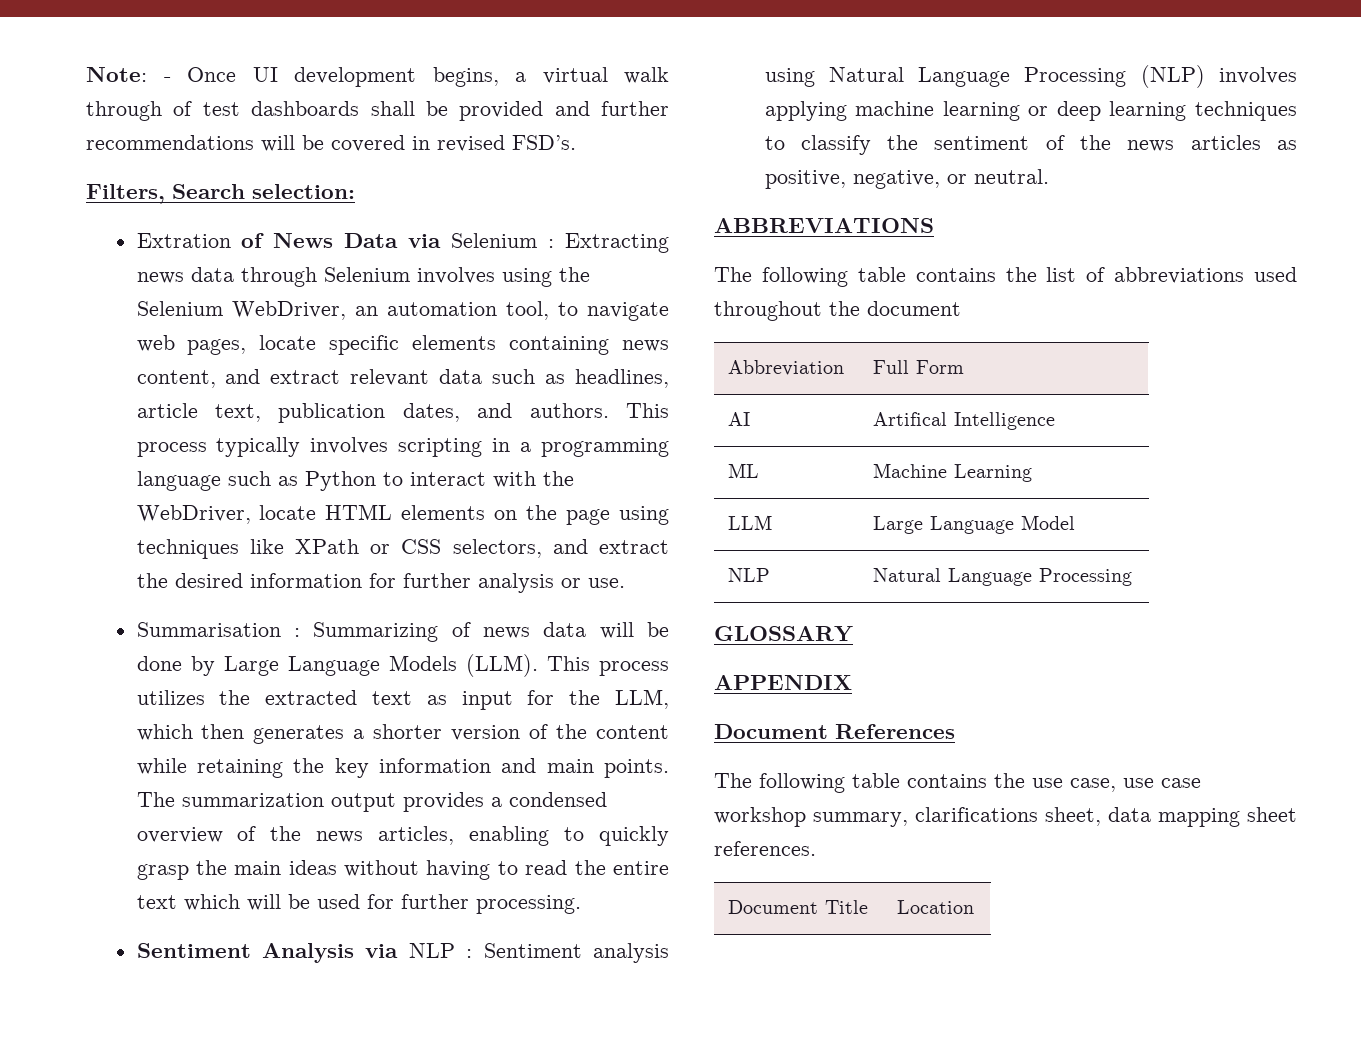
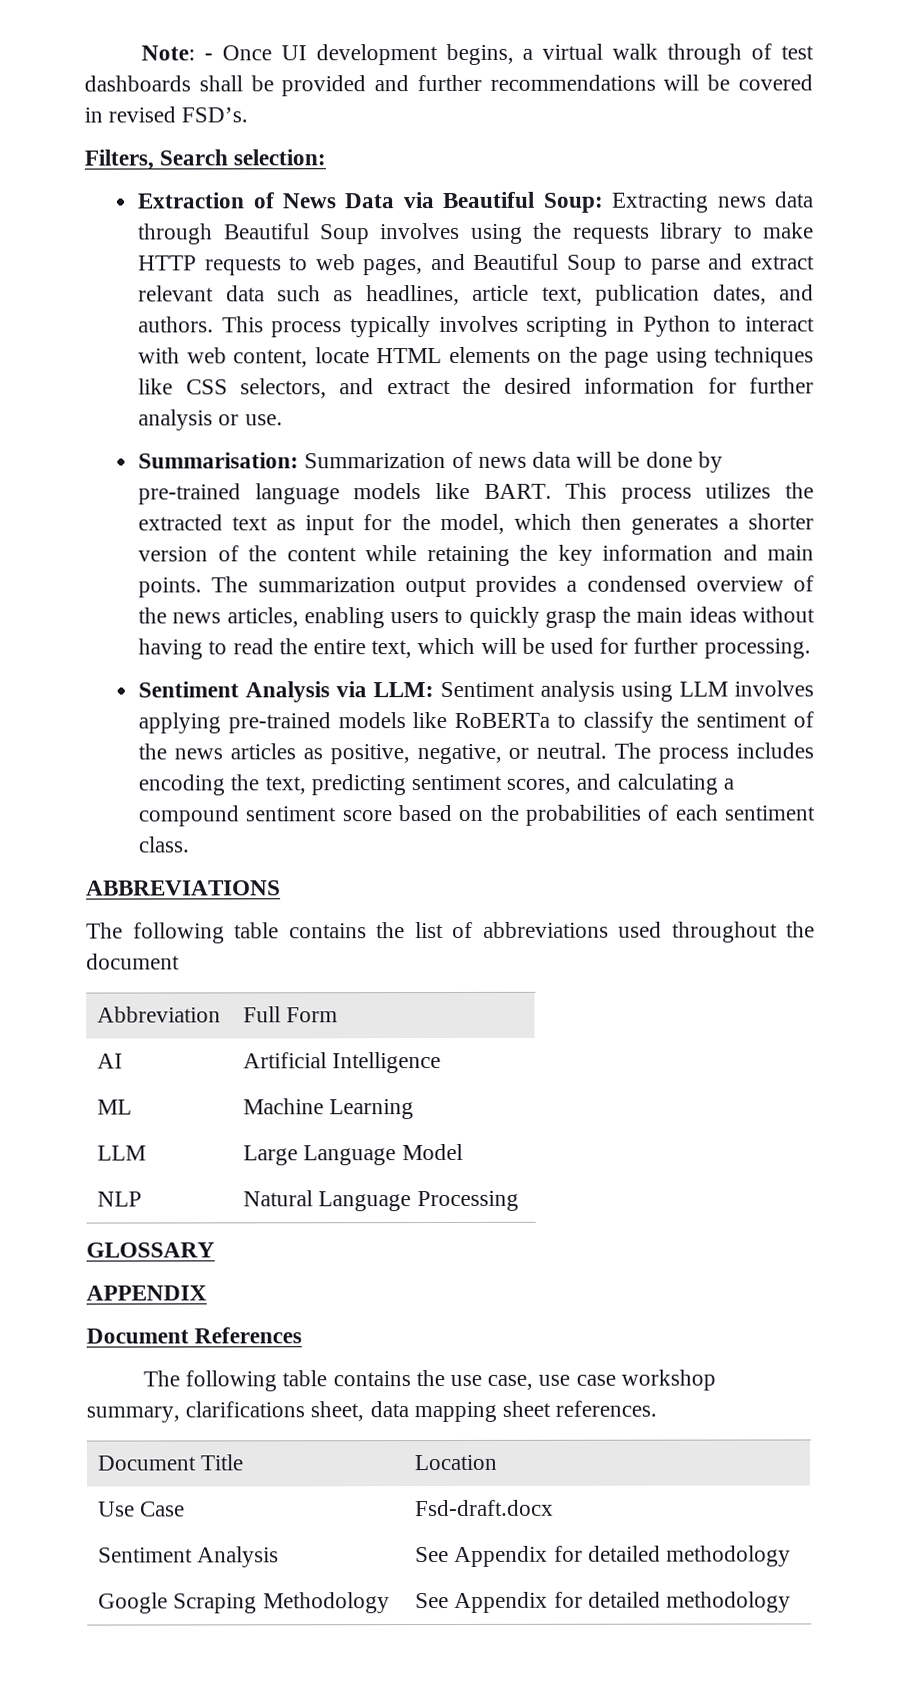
- Extration of News Data via Selenium : Extracting news data through Selenium involves using the Selenium WebDriver, an automation tool, to navigate web pages, locate specific elements containing news content, and extract relevant data such as headlines, article text, publication dates, and authors.
+ Extraction of News Data via Beautiful Soup: Extracting news data through Beautiful Soup involves using the requests library to make HTTP requests to web pages, and Beautiful Soup to parse and extract relevant data such as headlines, article text, publication dates, and authors.
- This process typically involves scripting in a programming language such as Python to interact with the WebDriver, locate HTML elements on the page using techniques like XPath or CSS selectors, and extract the desired information for further analysis or use.
+ This process typically involves scripting in Python to interact with web content, locate HTML elements on the page using techniques like CSS selectors, and extract the desired information for further analysis or use.
- Summarisation : Summarizing of news data will be done by Large Language Models (LLM).
+ Summarisation: Summarization of news data will be done by pre-trained language models like BART.
- This process utilizes the extracted text as input for the LLM, which then generates a shorter version of the content while retaining the key information and main points.
+ This process utilizes the extracted text as input for the model, which then generates a shorter version of the content while retaining the key information and main points.
- The summarization output provides a condensed overview of the news articles, enabling to quickly grasp the main ideas without having to read the entire text which will be used for further processing.
+ The summarization output provides a condensed overview of the news articles, enabling users to quickly grasp the main ideas without having to read the entire text, which will be used for further processing.
- Sentiment Analysis via NLP : Sentiment analysis using Natural Language Processing (NLP) involves applying machine learning or deep learning techniques to classify the sentiment of the news articles as positive, negative, or neutral.
+ Sentiment Analysis via LLM: Sentiment analysis using LLM involves applying pre-trained models like RoBERTa to classify the sentiment of the news articles as positive, negative, or neutral. The process includes encoding the text, predicting sentiment scores, and calculating a compound sentiment score based on the probabilities of each sentiment class.
- AI | Artifical Intelligence
+ AI | Artificial Intelligence
+ Use Case | Fsd-draft.docx
+ Sentiment Analysis | See Appendix for detailed methodology
+ Google Scraping Methodology | See Appendix for detailed methodology

